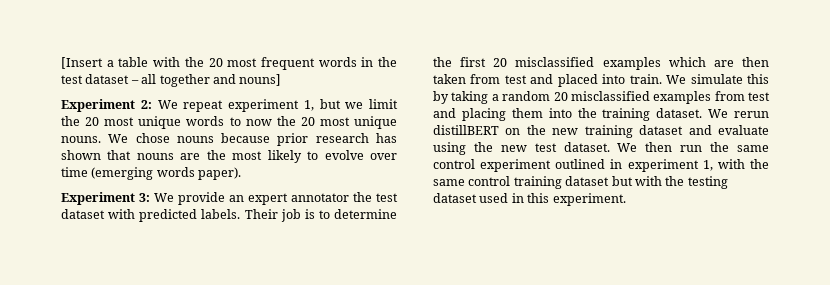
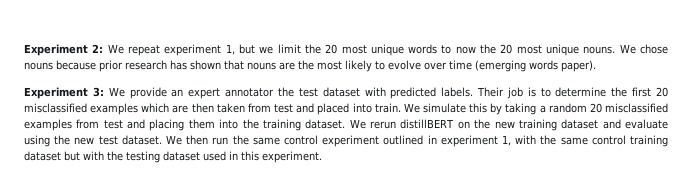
- [Insert a table with the 20 most frequent words in the test dataset – all together and nouns]

